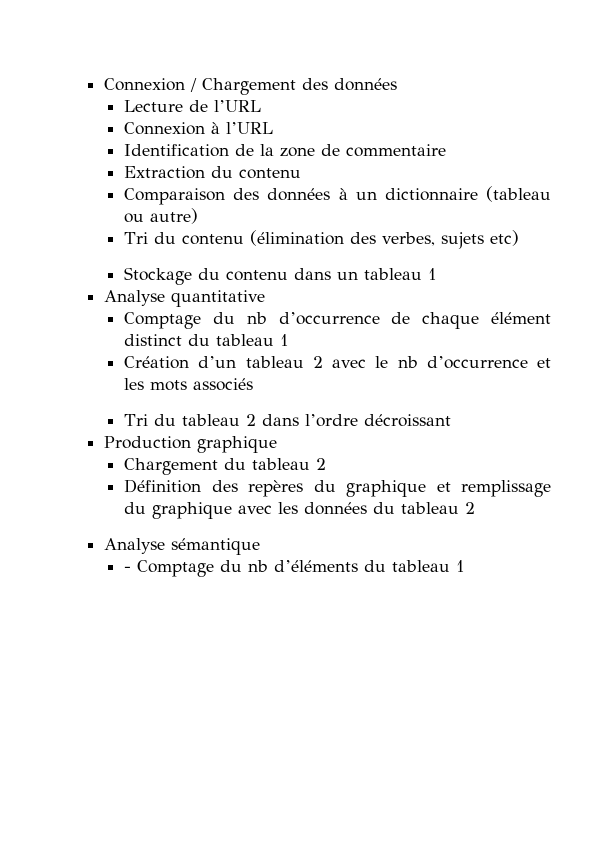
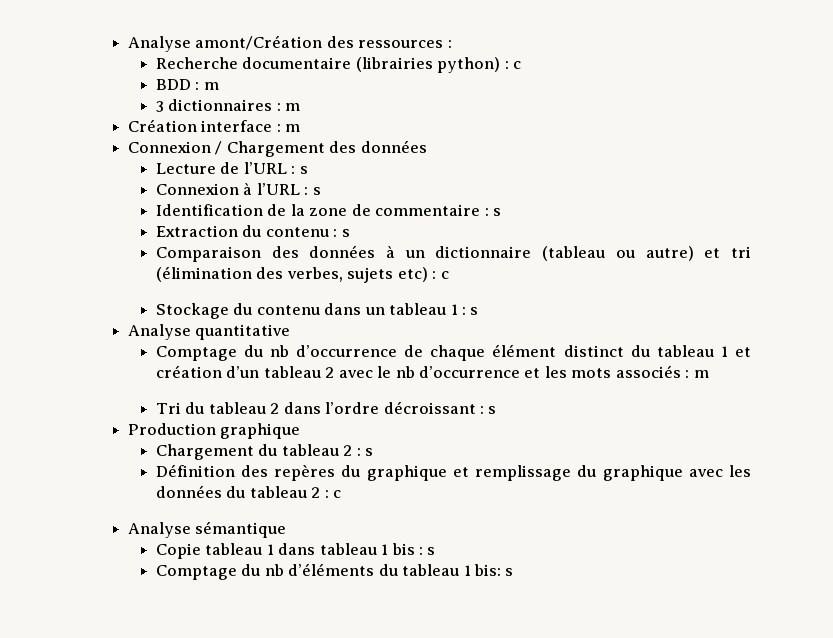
+ Analyse amont/Création des ressources :
+ Recherche documentaire (librairies python) : c
+ BDD : m
+ 3 dictionnaires : m
+ Création interface : m
- Lecture de l’URL
+ Lecture de l’URL : s
- Connexion à l’URL
+ Connexion à l’URL : s
- Identification de la zone de commentaire
+ Identification de la zone de commentaire : s
- Extraction du contenu
+ Extraction du contenu : s
- Comparaison des données à un dictionnaire (tableau ou autre)
- Tri du contenu (élimination des verbes, sujets etc)
+ Comparaison des données à un dictionnaire (tableau ou autre) et tri (élimination des verbes, sujets etc) : c
- Stockage du contenu dans un tableau 1
+ Stockage du contenu dans un tableau 1 : s
- Comptage du nb d’occurrence de chaque élément distinct du tableau 1
- Création d’un tableau 2 avec le nb d’occurrence et les mots associés
+ Comptage du nb d’occurrence de chaque élément distinct du tableau 1 et création d’un tableau 2 avec le nb d’occurrence et les mots associés : m
- Tri du tableau 2 dans l’ordre décroissant
+ Tri du tableau 2 dans l’ordre décroissant : s
- Chargement du tableau 2
+ Chargement du tableau 2 : s
- Définition des repères du graphique et remplissage du graphique avec les données du tableau 2
+ Définition des repères du graphique et remplissage du graphique avec les données du tableau 2 : c
- - Comptage du nb d’éléments du tableau 1
+ Copie tableau 1 dans tableau 1 bis : s
+ Comptage du nb d’éléments du tableau 1 bis: s

